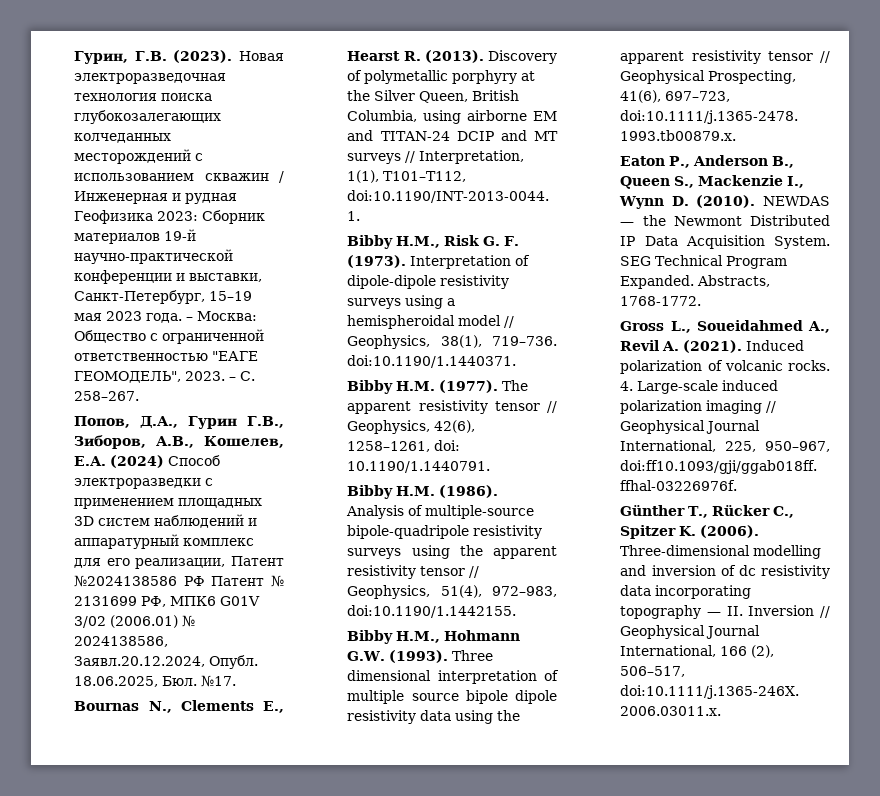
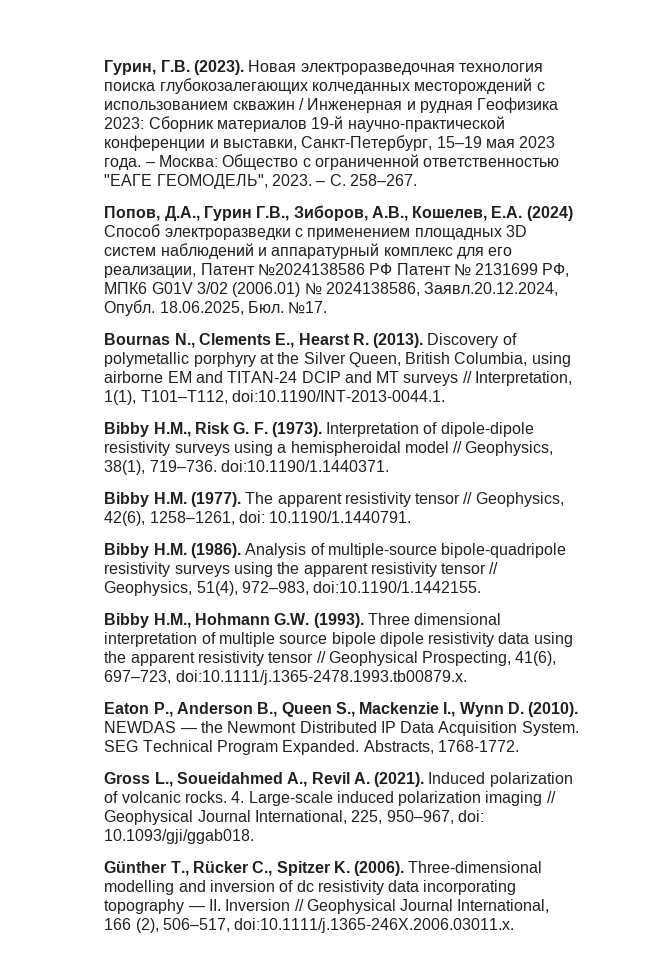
- 4. Large-scale induced polarization imaging // Geophysical Journal International, 225, 950–967, doi:ff10.1093/gji/ggab018ff. ffhal-03226976f.
+ 4. Large-scale induced polarization imaging // Geophysical Journal International, 225, 950–967, doi: 10.1093/gji/ggab018.

